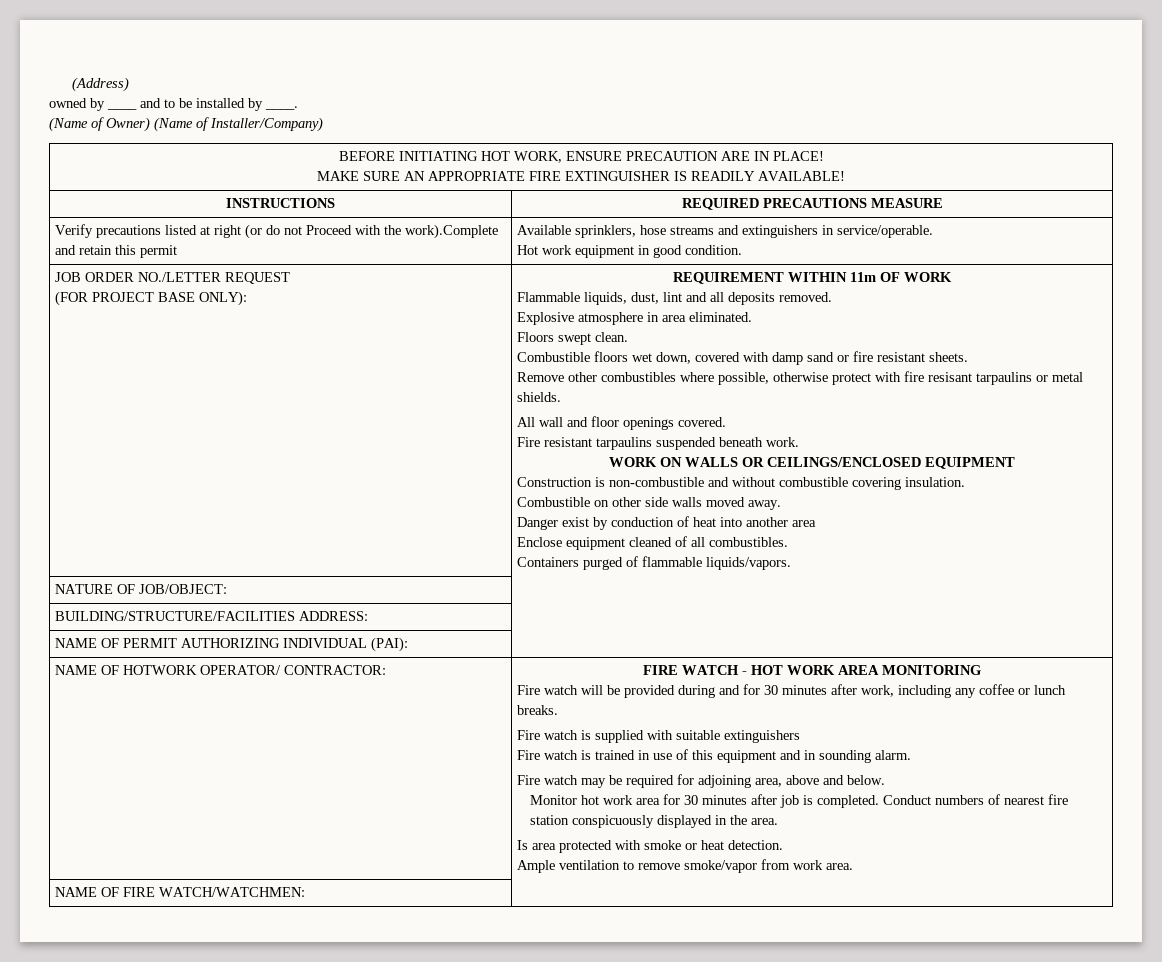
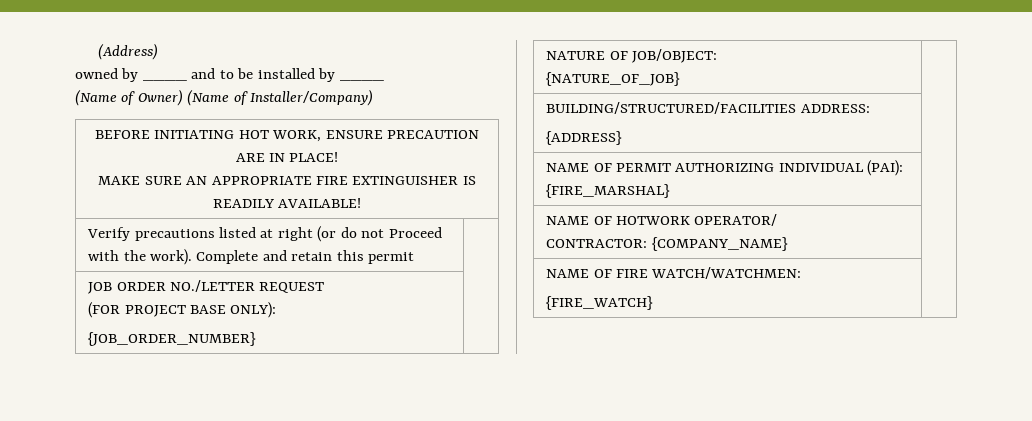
- owned by ____ and to be installed by ____.
+ owned by ____ and to be installed by ____
- INSTRUCTIONS | REQUIRED PRECAUTIONS MEASURE
- Verify precautions listed at right (or do not Proceed with the work).Complete and retain this permit | Available sprinklers, hose streams and extinguishers in service/operable.
- Hot work equipment in good condition.
+ Verify precautions listed at right (or do not Proceed with the work). Complete and retain this permit |
- REQUIREMENT WITHIN 11m OF WORK
- Flammable liquids, dust, lint and all deposits removed.
- Explosive atmosphere in area eliminated.
- Floors swept clean.
- Combustible floors wet down, covered with damp sand or fire resistant sheets.
- Remove other combustibles where possible, otherwise protect with fire resisant tarpaulins or metal shields.
- All wall and floor openings covered.
- Fire resistant tarpaulins suspended beneath work.
- WORK ON WALLS OR CEILINGS/ENCLOSED EQUIPMENT
- Construction is non-combustible and without combustible covering insulation.
- Combustible on other side walls moved away.
- Danger exist by conduction of heat into another area
- Enclose equipment cleaned of all combustibles.
- Containers purged of flammable liquids/vapors.
+ {JOB_ORDER_NUMBER}
- NATURE OF JOB/OBJECT: |
- BUILDING/STRUCTURE/FACILITIES ADDRESS: |
+ NATURE OF JOB/OBJECT:
+ {NATURE_OF_JOB} |
+ BUILDING/STRUCTURED/FACILITIES ADDRESS:
+ {ADDRESS} |
- NAME OF PERMIT AUTHORIZING INDIVIDUAL (PAI): |
+ NAME OF PERMIT AUTHORIZING INDIVIDUAL (PAI): {FIRE_MARSHAL} |
- NAME OF HOTWORK OPERATOR/ CONTRACTOR: | FIRE WATCH - HOT WORK AREA MONITORING
- Fire watch will be provided during and for 30 minutes after work, including any coffee or lunch breaks.
- Fire watch is supplied with suitable extinguishers
- Fire watch is trained in use of this equipment and in sounding alarm.
- Fire watch may be required for adjoining area, above and below.
- Monitor hot work area for 30 minutes after job is completed. Conduct numbers of nearest fire station conspicuously displayed in the area.
- Is area protected with smoke or heat detection.
- Ample ventilation to remove smoke/vapor from work area.
+ NAME OF HOTWORK OPERATOR/
+ CONTRACTOR: {COMPANY_NAME}
- NAME OF FIRE WATCH/WATCHMEN: |
+ NAME OF FIRE WATCH/WATCHMEN:
+ {FIRE_WATCH} |

